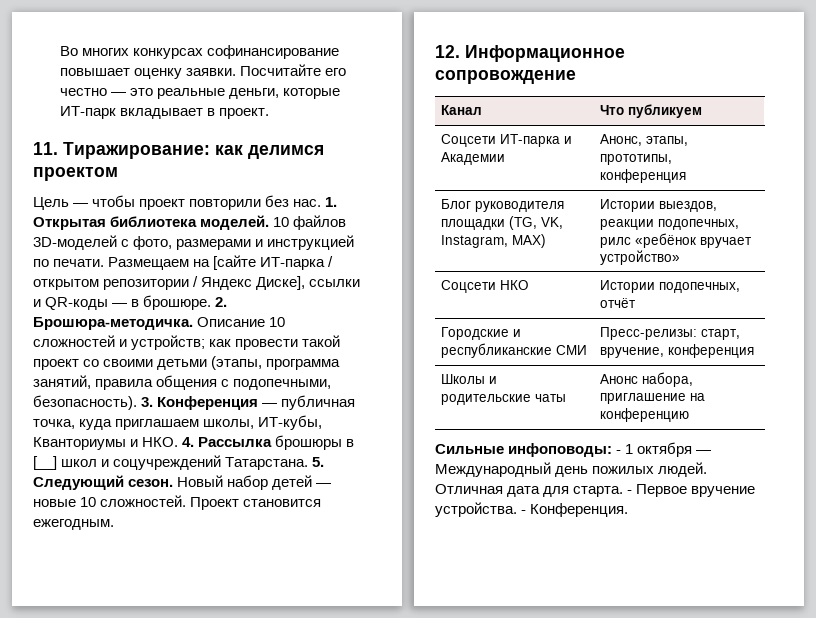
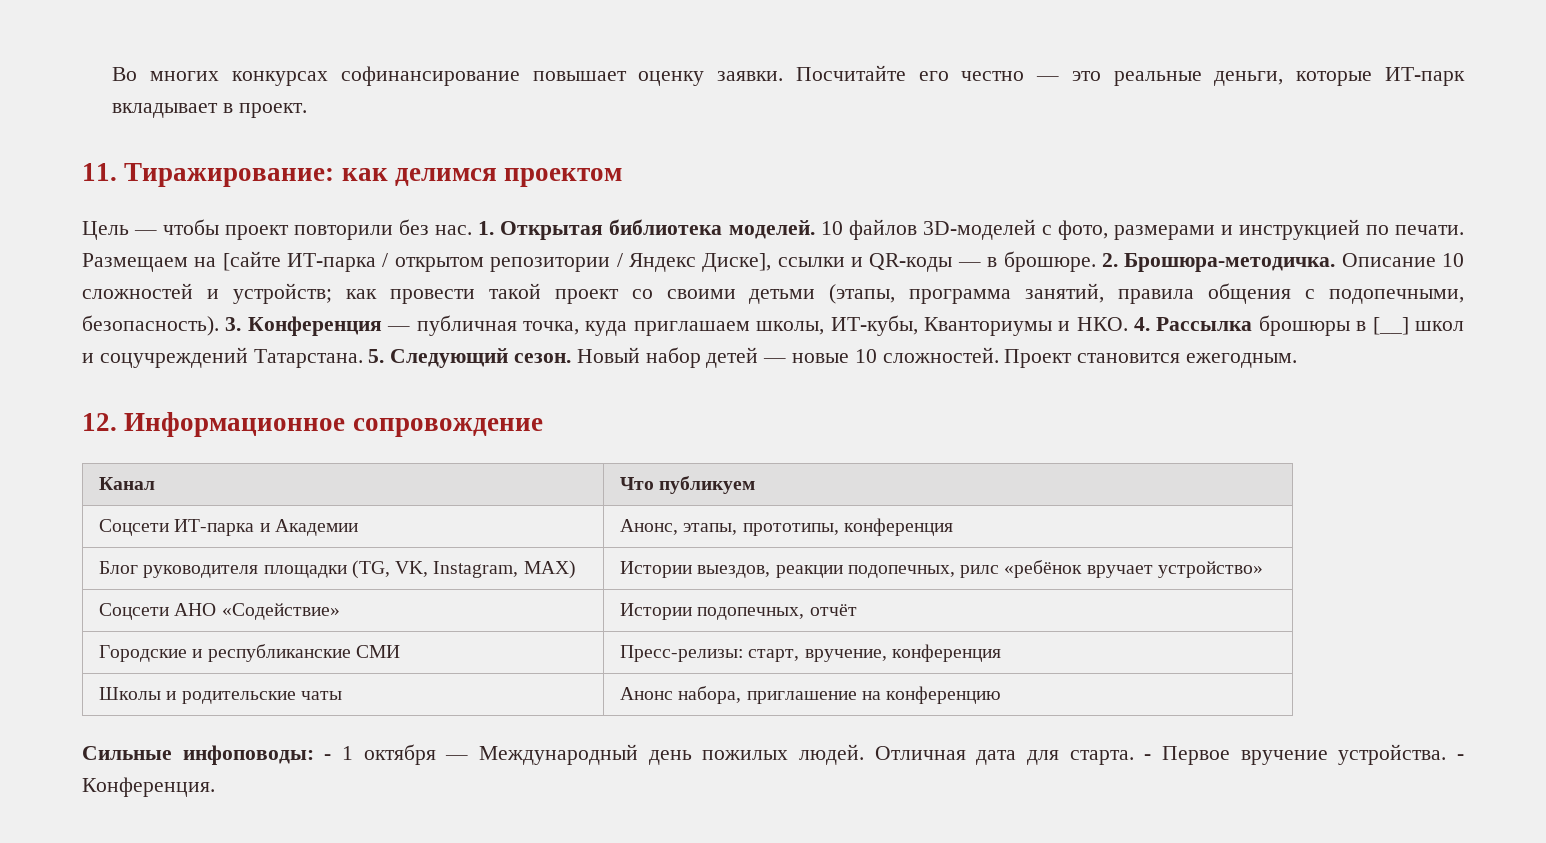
- Соцсети НКО | Истории подопечных, отчёт
+ Соцсети АНО «Содействие» | Истории подопечных, отчёт

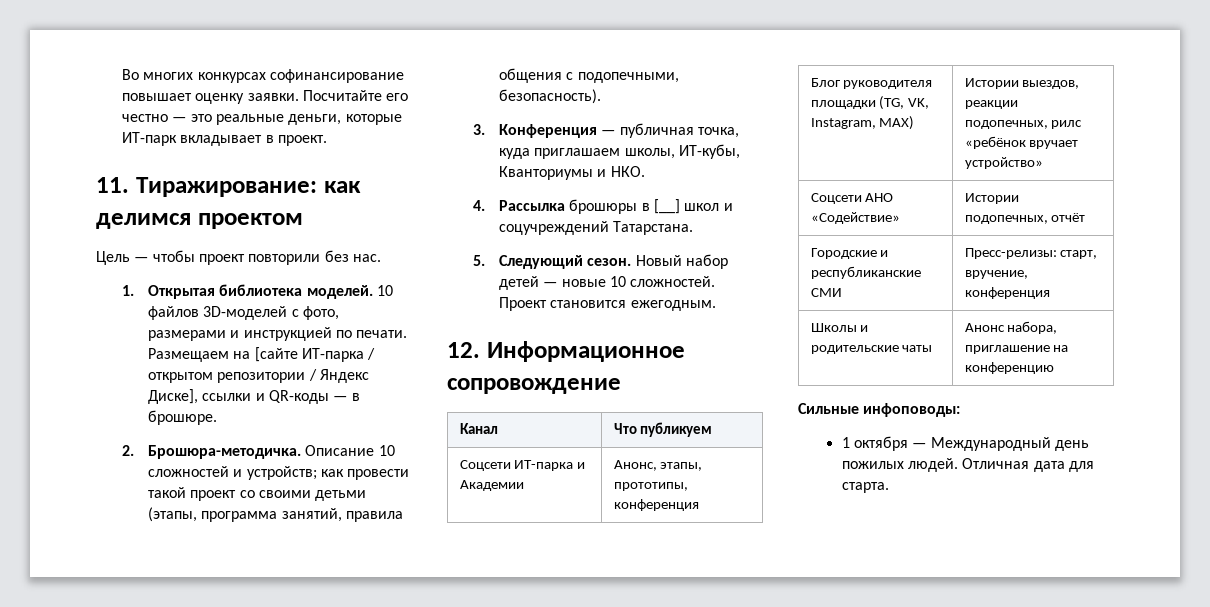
- Цель — чтобы проект повторили без нас. 1. Открытая библиотека моделей.
+ Цель — чтобы проект повторили без нас.
+ 1. Открытая библиотека моделей.
- Размещаем на [сайте ИТ-парка / открытом репозитории / Яндекс Диске], ссылки и QR-коды — в брошюре. 2. Брошюра-методичка.
+ Размещаем на [сайте ИТ-парка / открытом репозитории / Яндекс Диске], ссылки и QR-коды — в брошюре.
+ 2. Брошюра-методичка.
- Описание 10 сложностей и устройств; как провести такой проект со своими детьми (этапы, программа занятий, правила общения с подопечными, безопасность). 3. Конференция — публичная точка, куда приглашаем школы, ИТ-кубы, Кванториумы и НКО. 4. Рассылка брошюры в [__] школ и соцучреждений Татарстана. 5. Следующий сезон.
+ Описание 10 сложностей и устройств; как провести такой проект со своими детьми (этапы, программа занятий, правила общения с подопечными, безопасность).
+ 3. Конференция — публичная точка, куда приглашаем школы, ИТ-кубы, Кванториумы и НКО.
+ 4. Рассылка брошюры в [__] школ и соцучреждений Татарстана.
+ 5. Следующий сезон.
- Сильные инфоповоды: - 1 октября — Международный день пожилых людей.
+ Сильные инфоповоды:
+ 1 октября — Международный день пожилых людей.
- - Первое вручение устройства. - Конференция.

